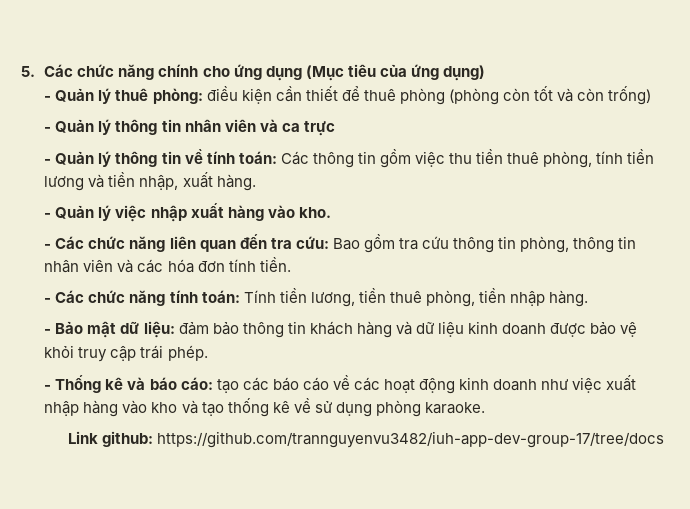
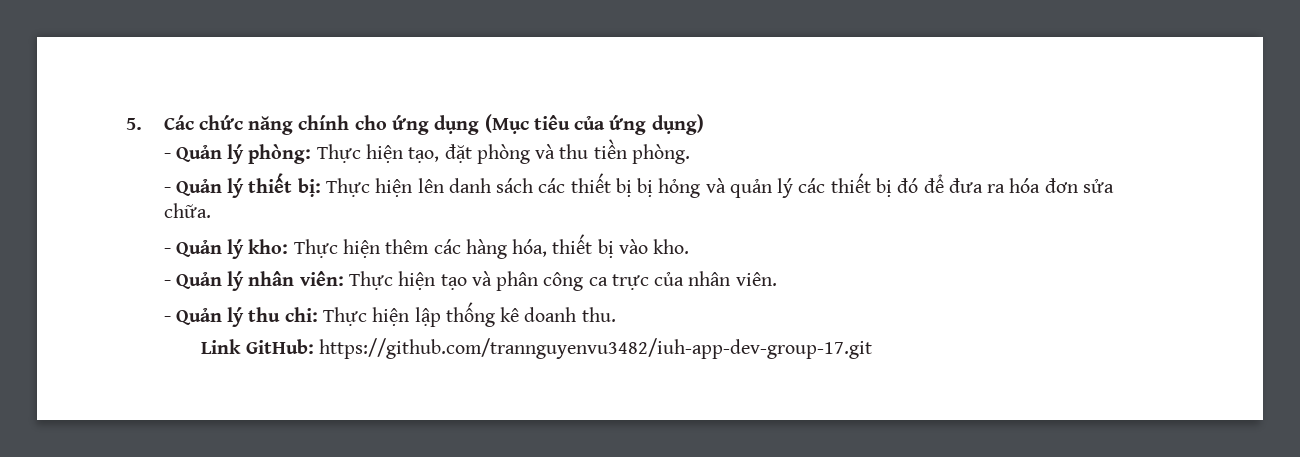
- - Quản lý thuê phòng: điều kiện cần thiết để thuê phòng (phòng còn tốt và còn trống)
- - Quản lý thông tin nhân viên và ca trực
- - Quản lý thông tin về tính toán: Các thông tin gồm việc thu tiền thuê phòng, tính tiền lương và tiền nhập, xuất hàng.
- - Quản lý việc nhập xuất hàng vào kho.
- - Các chức năng liên quan đến tra cứu: Bao gồm tra cứu thông tin phòng, thông tin nhân viên và các hóa đơn tính tiền.
- - Các chức năng tính toán: Tính tiền lương, tiền thuê phòng, tiền nhập hàng.
- - Bảo mật dữ liệu: đảm bảo thông tin khách hàng và dữ liệu kinh doanh được bảo vệ khỏi truy cập trái phép.
- - Thống kê và báo cáo: tạo các báo cáo về các hoạt động kinh doanh như việc xuất nhập hàng vào kho và tạo thống kê về sử dụng phòng karaoke.
+ - Quản lý phòng: Thực hiện tạo, đặt phòng và thu tiền phòng.
+ - Quản lý thiết bị: Thực hiện lên danh sách các thiết bị bị hỏng và quản lý các thiết bị đó để đưa ra hóa đơn sửa chữa.
+ - Quản lý kho: Thực hiện thêm các hàng hóa, thiết bị vào kho.
+ - Quản lý nhân viên: Thực hiện tạo và phân công ca trực của nhân viên.
+ - Quản lý thu chi: Thực hiện lập thống kê doanh thu.
- Link github: https://github.com/trannguyenvu3482/iuh-app-dev-group-17/tree/docs
+ Link GitHub: https://github.com/trannguyenvu3482/iuh-app-dev-group-17.git

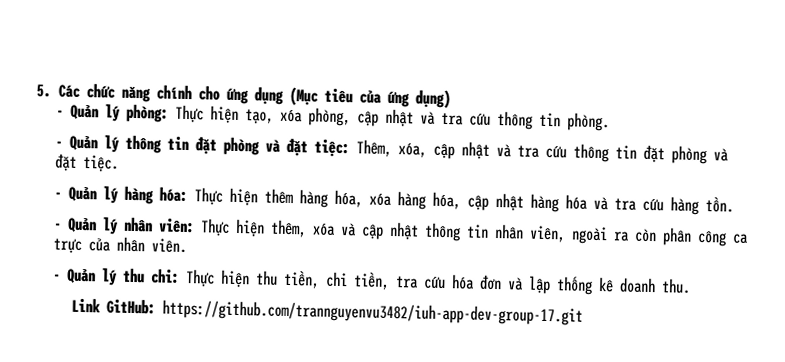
- - Quản lý phòng: Thực hiện tạo, đặt phòng và thu tiền phòng.
- - Quản lý thiết bị: Thực hiện lên danh sách các thiết bị bị hỏng và quản lý các thiết bị đó để đưa ra hóa đơn sửa chữa.
- - Quản lý kho: Thực hiện thêm các hàng hóa, thiết bị vào kho.
+ - Quản lý phòng: Thực hiện tạo, xóa phòng, cập nhật và tra cứu thông tin phòng.
+ - Quản lý thông tin đặt phòng và đặt tiệc: Thêm, xóa, cập nhật và tra cứu thông tin đặt phòng và đặt tiệc.
+ - Quản lý hàng hóa: Thực hiện thêm hàng hóa, xóa hàng hóa, cập nhật hàng hóa và tra cứu hàng tồn.
- - Quản lý nhân viên: Thực hiện tạo và phân công ca trực của nhân viên.
+ - Quản lý nhân viên: Thực hiện thêm, xóa và cập nhật thông tin nhân viên, ngoài ra còn phân công ca trực của nhân viên.
- - Quản lý thu chi: Thực hiện lập thống kê doanh thu.
+ - Quản lý thu chi: Thực hiện thu tiền, chi tiền, tra cứu hóa đơn và lập thống kê doanh thu.

